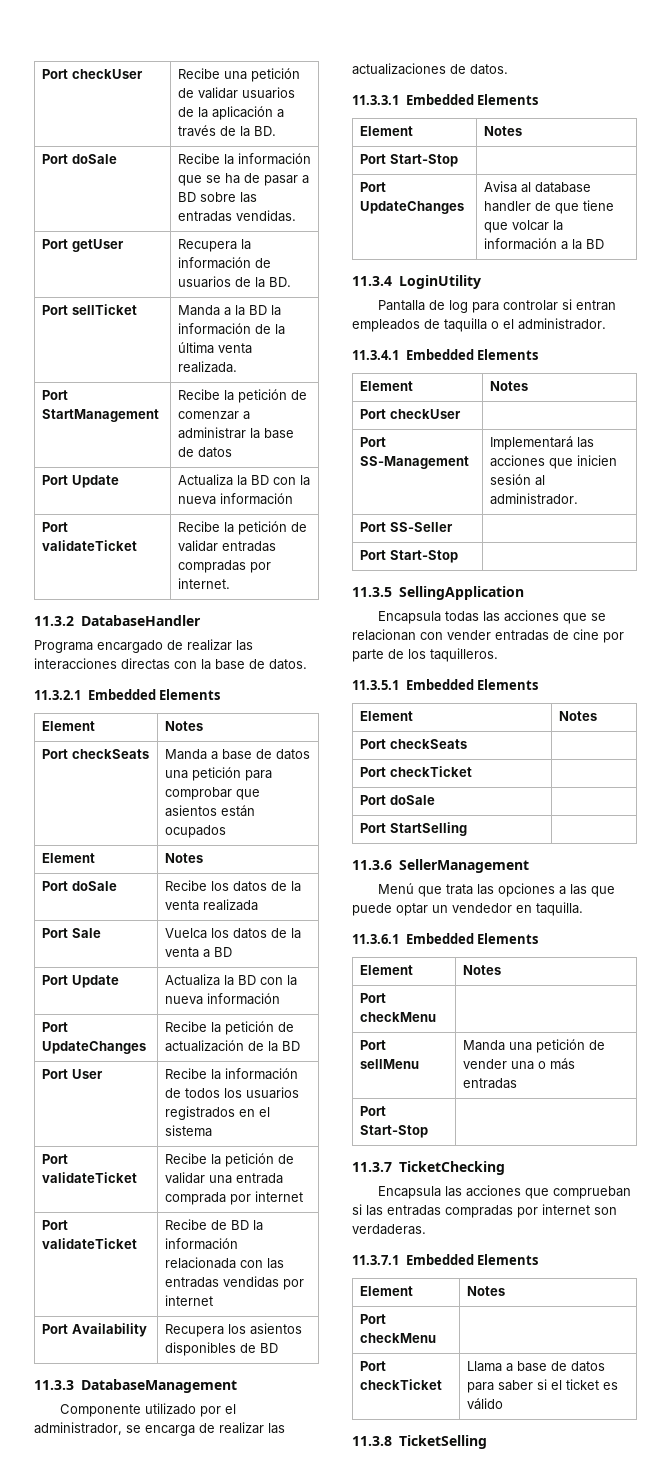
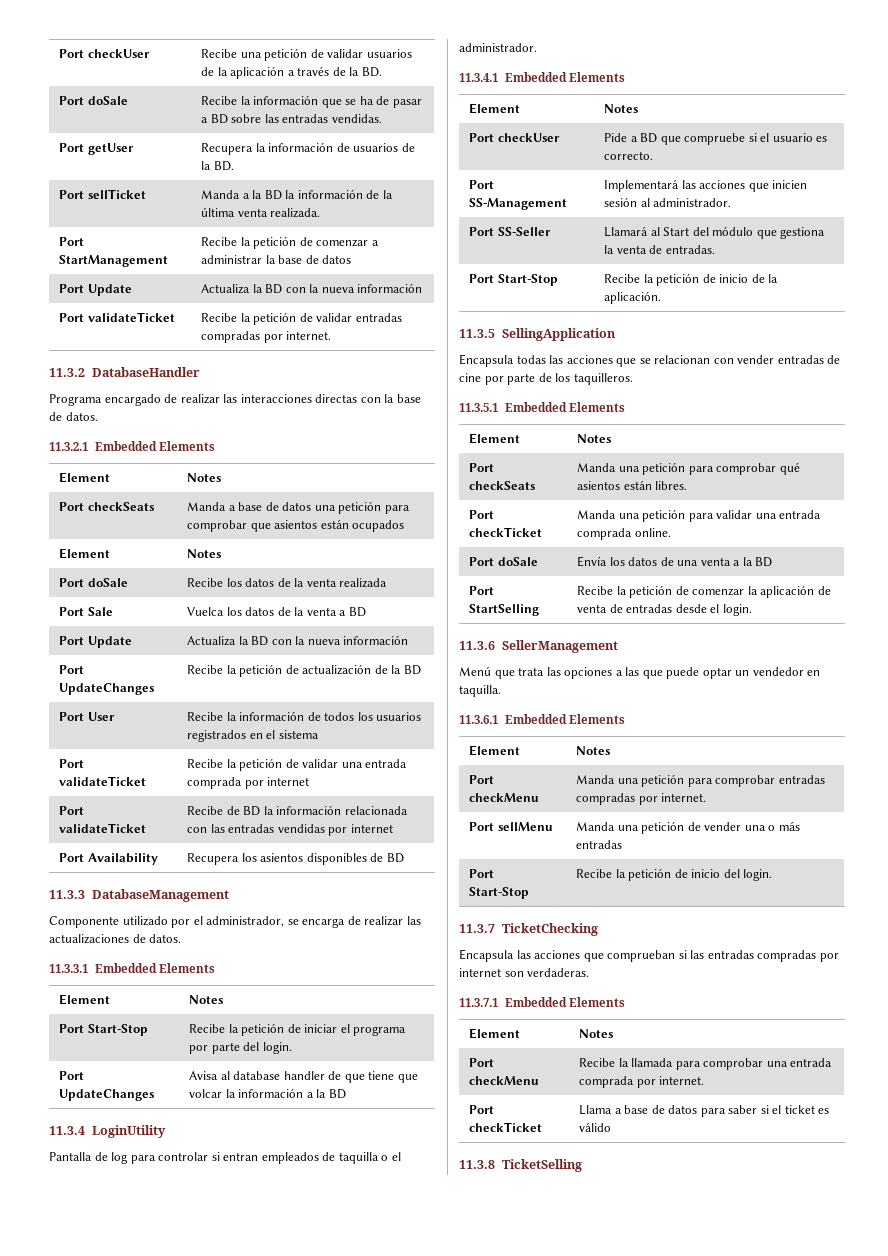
  11.3.3.1 Embedded Elements
  Element | Notes
- Port Start-Stop |
+ Port Start-Stop | Recibe la petición de iniciar el programa por parte del login.
  11.3.4.1 Embedded Elements
  Element | Notes
- Port checkUser |
+ Port checkUser | Pide a BD que compruebe si el usuario es correcto.
- Port SS-Seller |
- Port Start-Stop |
+ Port SS-Seller | Llamará al Start del módulo que gestiona la venta de entradas.
+ Port Start-Stop | Recibe la petición de inicio de la aplicación.
  11.3.5.1 Embedded Elements
  Element | Notes
- Port checkSeats |
- Port checkTicket |
- Port doSale |
- Port StartSelling |
+ Port checkSeats | Manda una petición para comprobar qué asientos están libres.
+ Port checkTicket | Manda una petición para validar una entrada comprada online.
+ Port doSale | Envía los datos de una venta a la BD
+ Port StartSelling | Recibe la petición de comenzar la aplicación de venta de entradas desde el login.
  11.3.6.1 Embedded Elements
  Element | Notes
- Port checkMenu |
+ Port checkMenu | Manda una petición para comprobar entradas compradas por internet.
  Port sellMenu | Manda una petición de vender una o más entradas
- Port Start-Stop |
+ Port Start-Stop | Recibe la petición de inicio del login.
  11.3.7.1 Embedded Elements
  Element | Notes
- Port checkMenu |
+ Port checkMenu | Recibe la llamada para comprobar una entrada comprada por internet.

